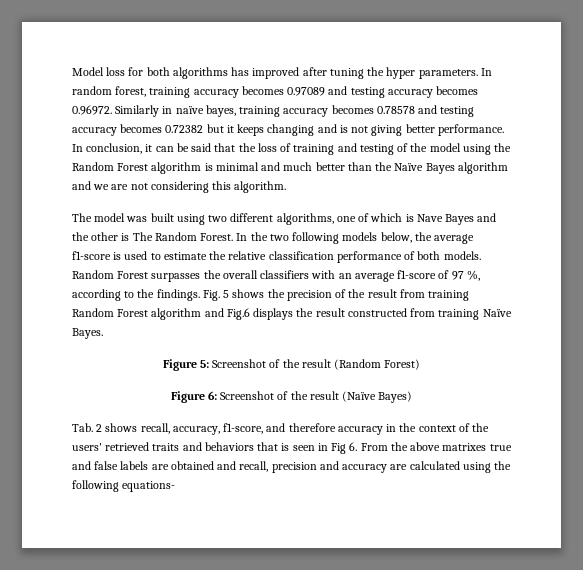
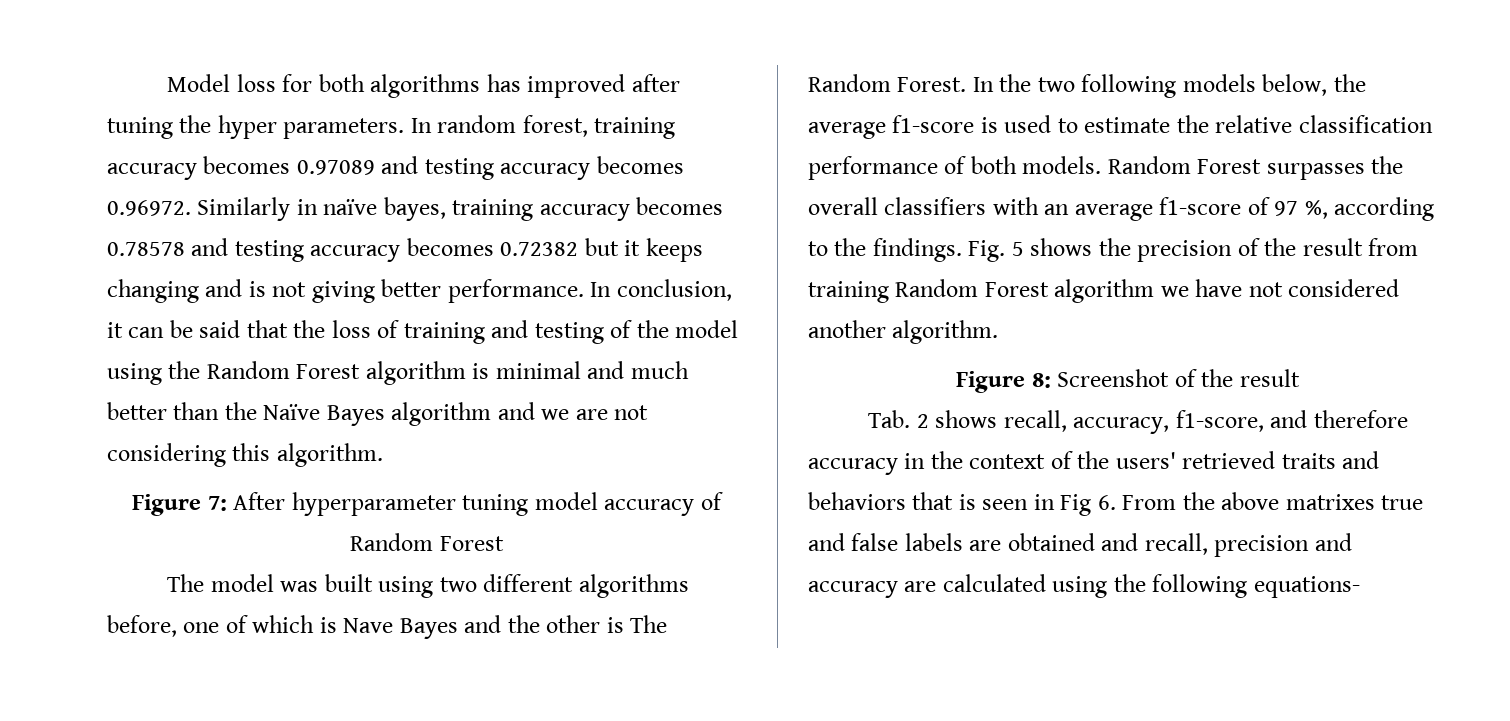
+ Figure 7: After hyperparameter tuning model accuracy of Random Forest
- The model was built using two different algorithms, one of which is Nave Bayes and the other is The Random Forest.
+ The model was built using two different algorithms before, one of which is Nave Bayes and the other is The Random Forest.
- Fig. 5 shows the precision of the result from training Random Forest algorithm and Fig.6 displays the result constructed from training Naïve Bayes.
- Figure 5: Screenshot of the result (Random Forest)
- Figure 6: Screenshot of the result (Naïve Bayes)
+ Fig. 5 shows the precision of the result from training Random Forest algorithm we have not considered another algorithm.
+ Figure 8: Screenshot of the result

